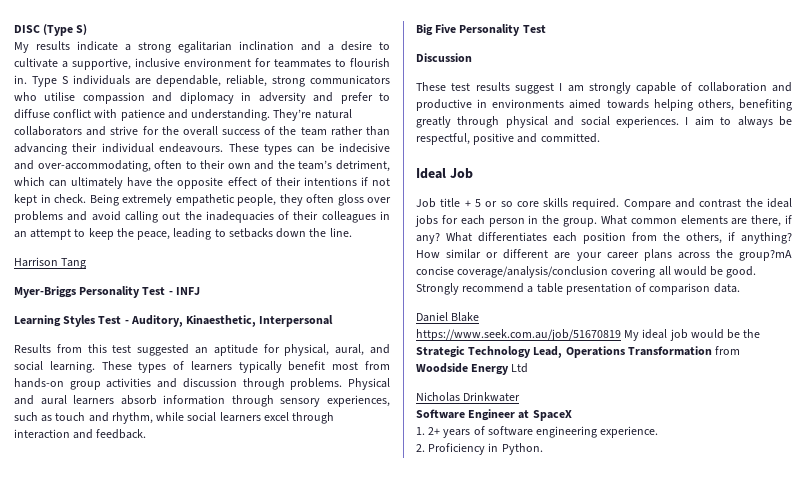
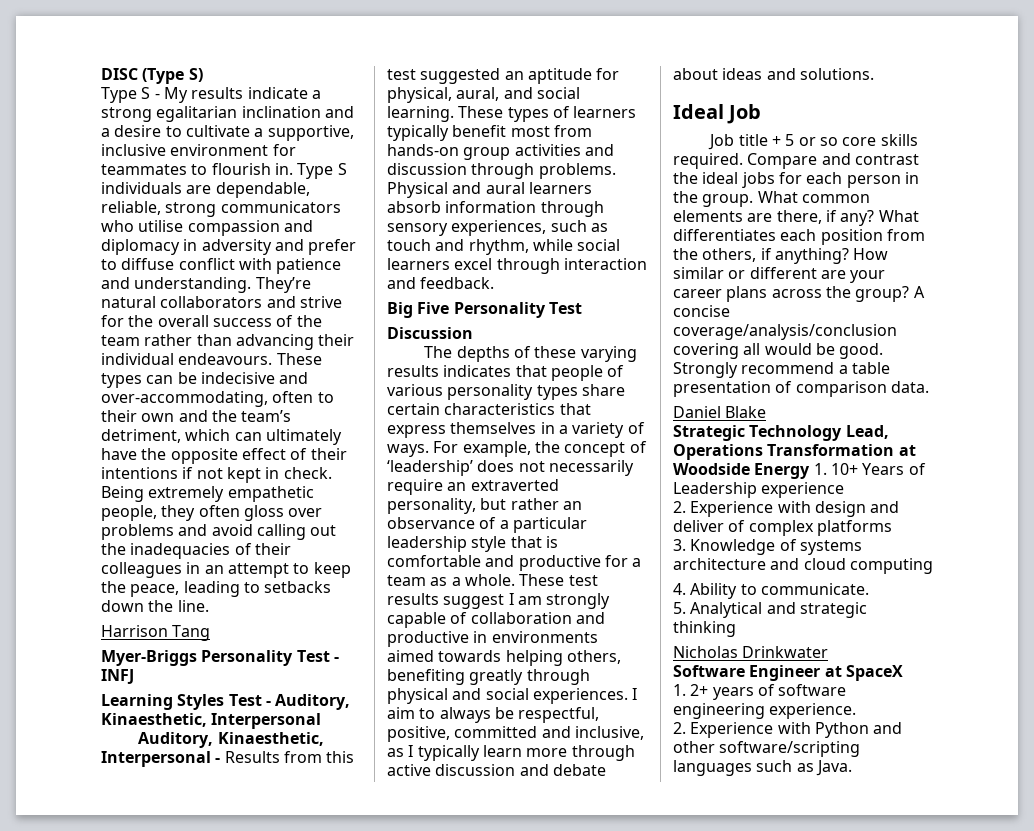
- My results indicate a strong egalitarian inclination and a desire to cultivate a supportive, inclusive environment for teammates to flourish in.
+ Type S - My results indicate a strong egalitarian inclination and a desire to cultivate a supportive, inclusive environment for teammates to flourish in.
- Results from this test suggested an aptitude for physical, aural, and social learning.
+ Auditory, Kinaesthetic, Interpersonal - Results from this test suggested an aptitude for physical, aural, and social learning.
+ The depths of these varying results indicates that people of various personality types share certain characteristics that express themselves in a variety of ways. For example, the concept of ‘leadership’ does not necessarily require an extraverted personality, but rather an observance of a particular leadership style that is comfortable and productive for a team as a whole.
- I aim to always be respectful, positive and committed.
+ I aim to always be respectful, positive, committed and inclusive, as I typically learn more through active discussion and debate about ideas and solutions.
- How similar or different are your career plans across the group?mA concise coverage/analysis/conclusion covering all would be good.
+ How similar or different are your career plans across the group? A concise coverage/analysis/conclusion covering all would be good.
- https://www.seek.com.au/job/51670819 My ideal job would be the Strategic Technology Lead, Operations Transformation from Woodside Energy Ltd
+ Strategic Technology Lead, Operations Transformation at Woodside Energy 1. 10+ Years of Leadership experience
+ 2. Experience with design and deliver of complex platforms
+ 3. Knowledge of systems architecture and cloud computing
+ 4. Ability to communicate.
+ 5. Analytical and strategic thinking
- 2. Proficiency in Python.
+ 2. Experience with Python and other software/scripting languages such as Java.

